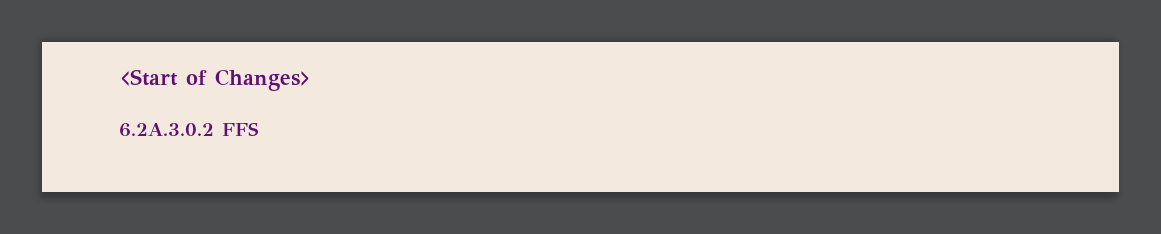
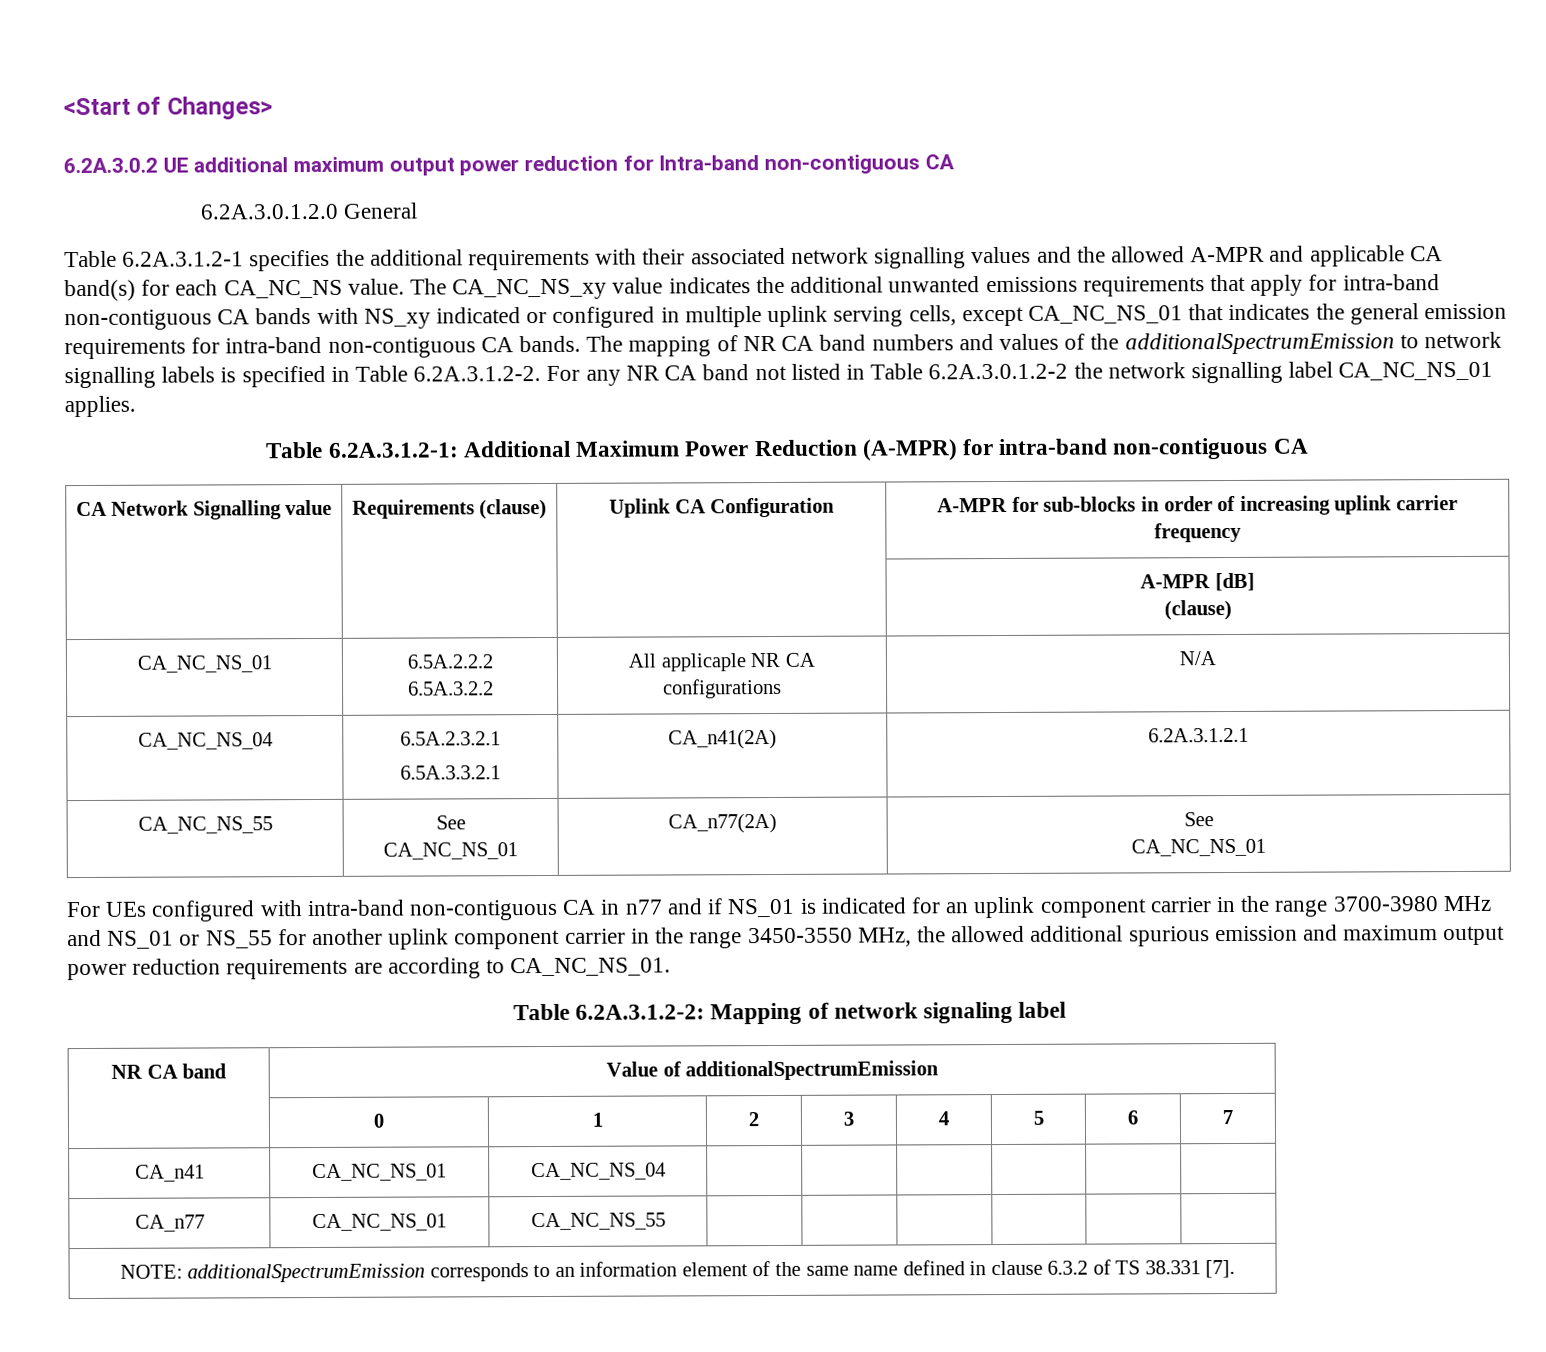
- 6.2A.3.0.2 FFS
+ 6.2A.3.0.2 UE additional maximum output power reduction for Intra-band non-contiguous CA
+ 6.2A.3.0.1.2.0 General
+ Table 6.2A.3.1.2-1 specifies the additional requirements with their associated network signalling values and the allowed A-MPR and applicable CA band(s) for each CA_NC_NS value. The CA_NC_NS_xy value indicates the additional unwanted emissions requirements that apply for intra-band non-contiguous CA bands with NS_xy indicated or configured in multiple uplink serving cells, except CA_NC_NS_01 that indicates the general emission requirements for intra-band non-contiguous CA bands. The mapping of NR CA band numbers and values of the additionalSpectrumEmission to network signalling labels is specified in Table 6.2A.3.1.2-2. For any NR CA band not listed in Table 6.2A.3.0.1.2-2 the network signalling label CA_NC_NS_01 applies.
+ Table 6.2A.3.1.2-1: Additional Maximum Power Reduction (A-MPR) for intra-band non-contiguous CA
+ CA Network Signalling value | Requirements (clause) | Uplink CA Configuration | A-MPR for sub-blocks in order of increasing uplink carrier frequency
+ | | | A-MPR [dB]
+ (clause)
+ CA_NC_NS_01 | 6.5A.2.2.2
+ 6.5A.3.2.2 | All applicaple NR CA configurations | N/A
+ CA_NC_NS_04 | 6.5A.2.3.2.1
+ 6.5A.3.3.2.1 | CA_n41(2A) | 6.2A.3.1.2.1
+ CA_NC_NS_55 | See
+ CA_NC_NS_01 | CA_n77(2A) | See
+ CA_NC_NS_01
+ For UEs configured with intra-band non-contiguous CA in n77 and if NS_01 is indicated for an uplink component carrier in the range 3700-3980 MHz and NS_01 or NS_55 for another uplink component carrier in the range 3450-3550 MHz, the allowed additional spurious emission and maximum output power reduction requirements are according to CA_NC_NS_01.
+ Table 6.2A.3.1.2-2: Mapping of network signaling label
+ NR CA band | Value of additionalSpectrumEmission
+ | 0 | 1 | 2 | 3 | 4 | 5 | 6 | 7
+ CA_n41 | CA_NC_NS_01 | CA_NC_NS_04 | | | | | |
+ CA_n77 | CA_NC_NS_01 | CA_NC_NS_55 | | | | | |
+ NOTE: additionalSpectrumEmission corresponds to an information element of the same name defined in clause 6.3.2 of TS 38.331 [7].

